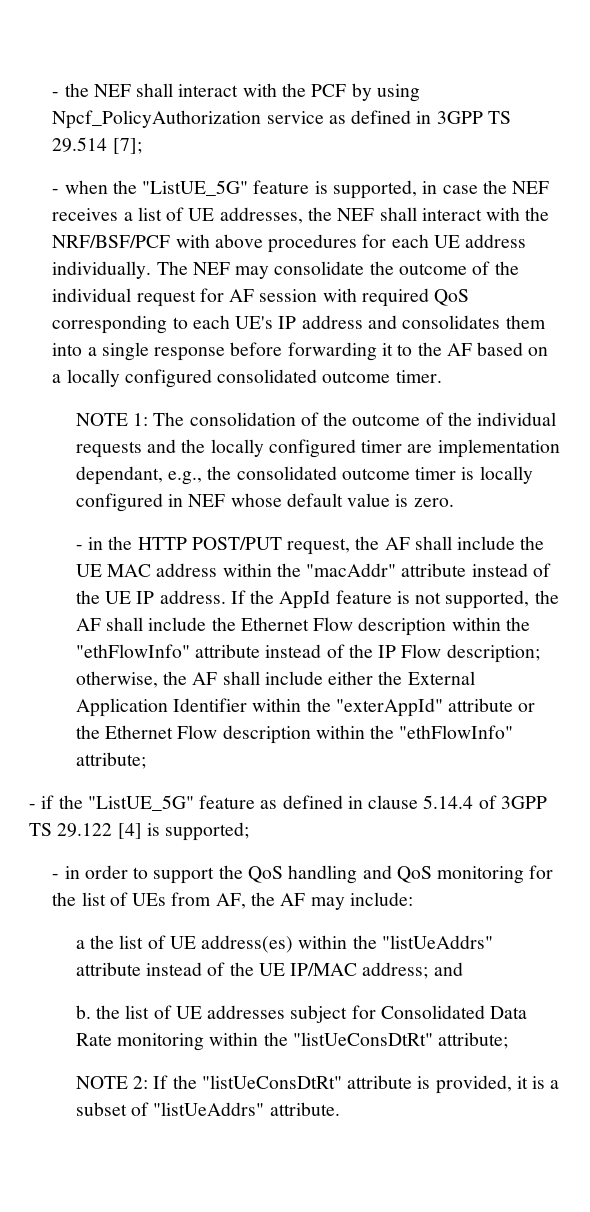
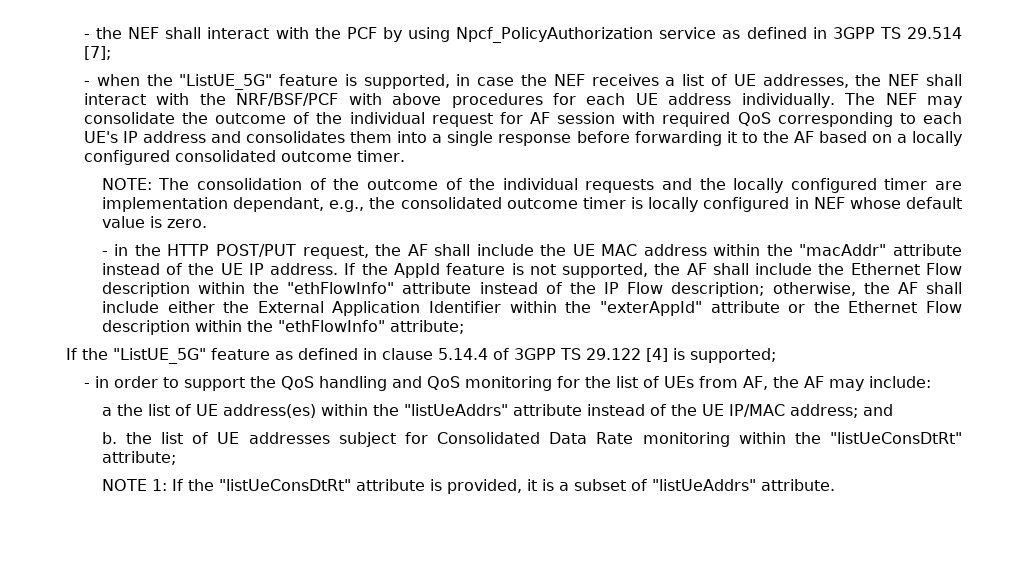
- NOTE 1: The consolidation of the outcome of the individual requests and the locally configured timer are implementation dependant, e.g., the consolidated outcome timer is locally configured in NEF whose default value is zero.
+ NOTE: The consolidation of the outcome of the individual requests and the locally configured timer are implementation dependant, e.g., the consolidated outcome timer is locally configured in NEF whose default value is zero.
- - if the "ListUE_5G" feature as defined in clause 5.14.4 of 3GPP TS 29.122 [4] is supported;
+ If the "ListUE_5G" feature as defined in clause 5.14.4 of 3GPP TS 29.122 [4] is supported;
- NOTE 2: If the "listUeConsDtRt" attribute is provided, it is a subset of "listUeAddrs" attribute.
+ NOTE 1: If the "listUeConsDtRt" attribute is provided, it is a subset of "listUeAddrs" attribute.

